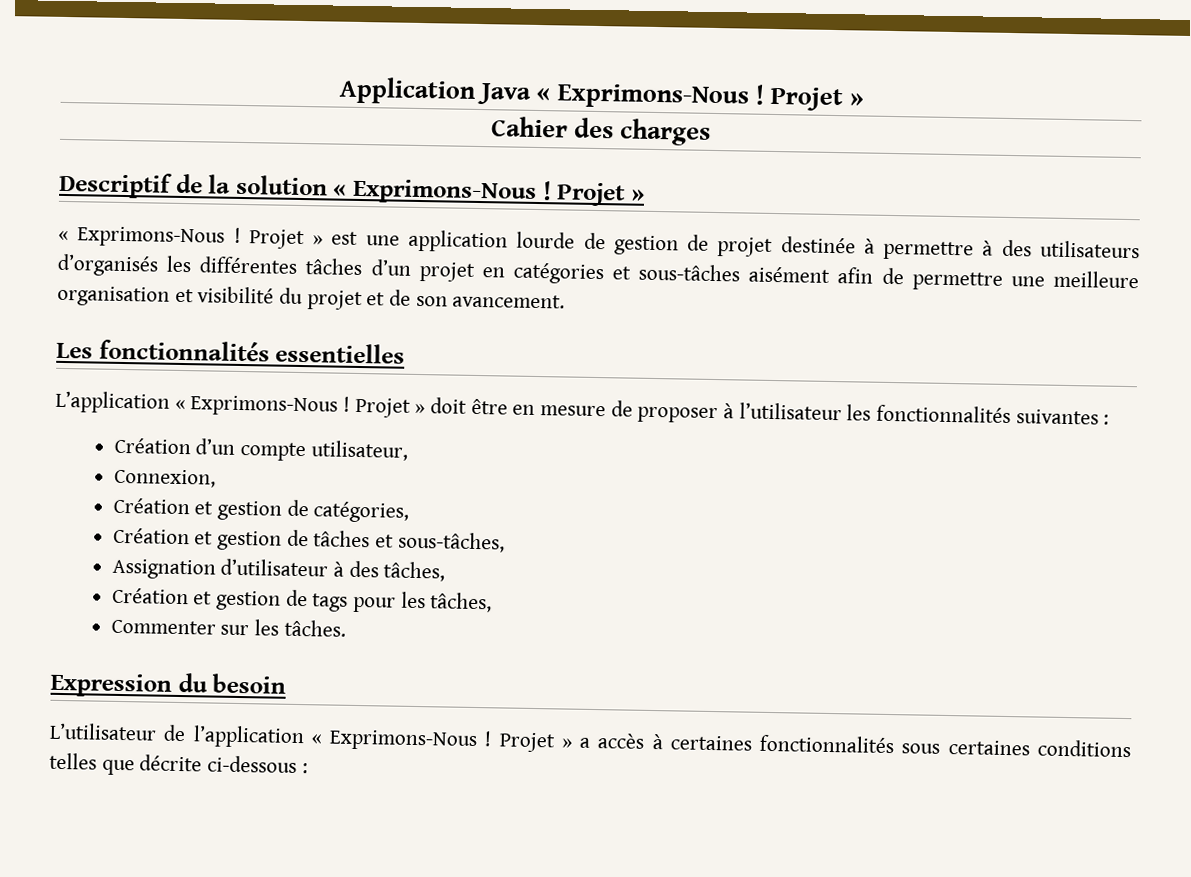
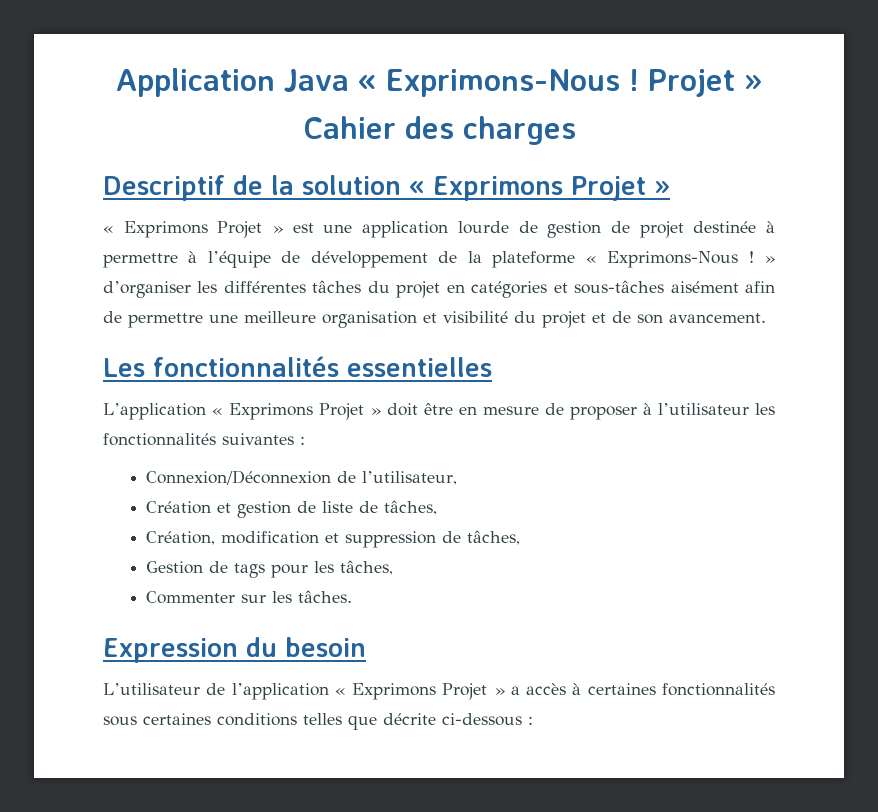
- Descriptif de la solution « Exprimons-Nous ! Projet »
+ Descriptif de la solution « Exprimons Projet »
- « Exprimons-Nous ! Projet » est une application lourde de gestion de projet destinée à permettre à des utilisateurs d’organisés les différentes tâches d’un projet en catégories et sous-tâches aisément afin de permettre une meilleure organisation et visibilité du projet et de son avancement.
+ « Exprimons Projet » est une application lourde de gestion de projet destinée à permettre à l’équipe de développement de la plateforme « Exprimons-Nous ! » d’organiser les différentes tâches du projet en catégories et sous-tâches aisément afin de permettre une meilleure organisation et visibilité du projet et de son avancement.
- L’application « Exprimons-Nous ! Projet » doit être en mesure de proposer à l’utilisateur les fonctionnalités suivantes :
+ L’application « Exprimons Projet » doit être en mesure de proposer à l’utilisateur les fonctionnalités suivantes :
- Création d’un compte utilisateur,
- Connexion,
- Création et gestion de catégories,
- Création et gestion de tâches et sous-tâches,
- Assignation d’utilisateur à des tâches,
- Création et gestion de tags pour les tâches,
+ Connexion/Déconnexion de l’utilisateur,
+ Création et gestion de liste de tâches,
+ Création, modification et suppression de tâches,
+ Gestion de tags pour les tâches,
- L’utilisateur de l’application « Exprimons-Nous ! Projet » a accès à certaines fonctionnalités sous certaines conditions telles que décrite ci-dessous :
+ L’utilisateur de l’application « Exprimons Projet » a accès à certaines fonctionnalités sous certaines conditions telles que décrite ci-dessous :

